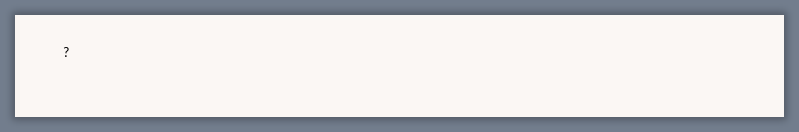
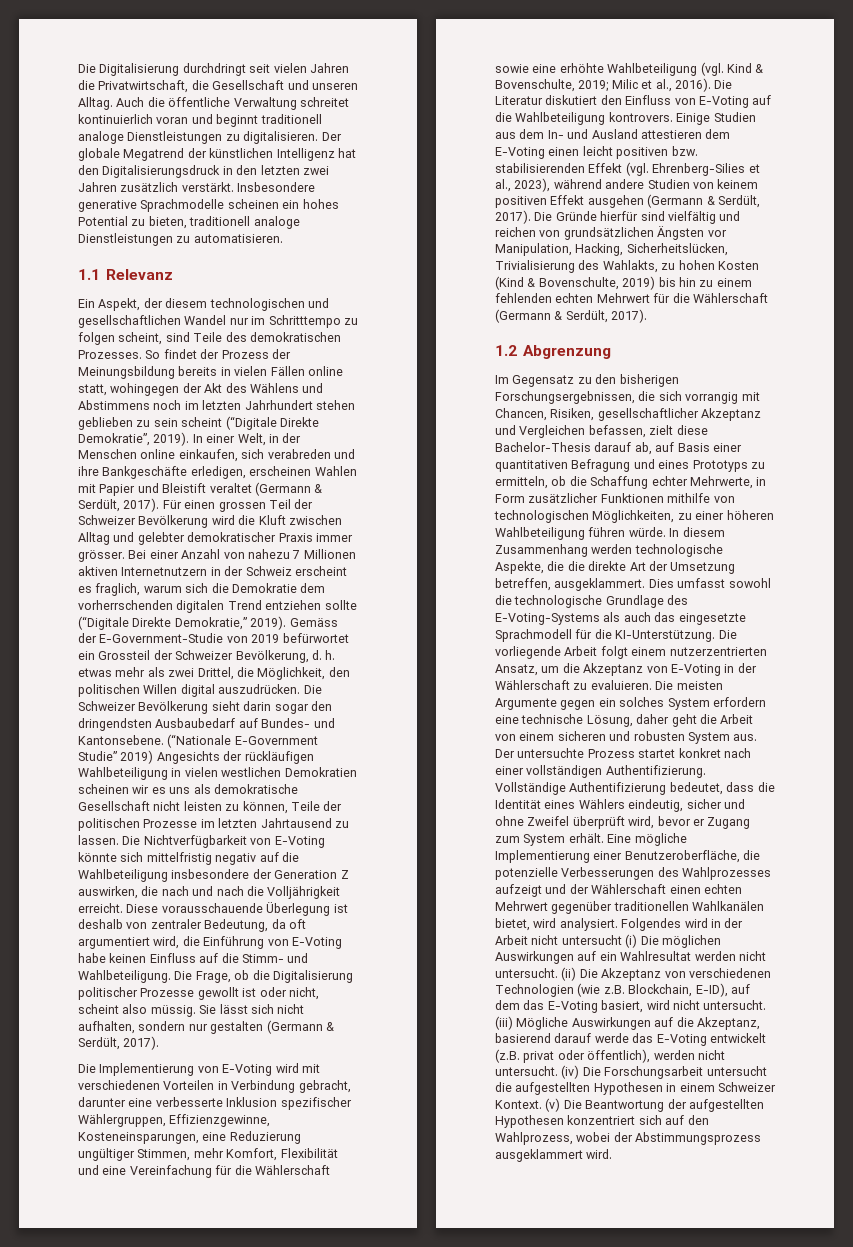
- ?
+ Die Digitalisierung durchdringt seit vielen Jahren die Privatwirtschaft, die Gesellschaft und unseren Alltag. Auch die öffentliche Verwaltung schreitet kontinuierlich voran und beginnt traditionell analoge Dienstleistungen zu digitalisieren. Der globale Megatrend der künstlichen Intelligenz hat den Digitalisierungsdruck in den letzten zwei Jahren zusätzlich verstärkt. Insbesondere generative Sprachmodelle scheinen ein hohes Potential zu bieten, traditionell analoge Dienstleistungen zu automatisieren.
+ 1.1 Relevanz
+ Ein Aspekt, der diesem technologischen und gesellschaftlichen Wandel nur im Schritttempo zu folgen scheint, sind Teile des demokratischen Prozesses. So findet der Prozess der Meinungsbildung bereits in vielen Fällen online statt, wohingegen der Akt des Wählens und Abstimmens noch im letzten Jahrhundert stehen geblieben zu sein scheint (“Digitale Direkte Demokratie”, 2019). In einer Welt, in der Menschen online einkaufen, sich verabreden und ihre Bankgeschäfte erledigen, erscheinen Wahlen mit Papier und Bleistift veraltet (Germann & Serdült, 2017). Für einen grossen Teil der Schweizer Bevölkerung wird die Kluft zwischen Alltag und gelebter demokratischer Praxis immer grösser. Bei einer Anzahl von nahezu 7 Millionen aktiven Internetnutzern in der Schweiz erscheint es fraglich, warum sich die Demokratie dem vorherrschenden digitalen Trend entziehen sollte (“Digitale Direkte Demokratie,” 2019). Gemäss der E-Government-Studie von 2019 befürwortet ein Grossteil der Schweizer Bevölkerung, d. h. etwas mehr als zwei Drittel, die Möglichkeit, den politischen Willen digital auszudrücken. Die Schweizer Bevölkerung sieht darin sogar den dringendsten Ausbaubedarf auf Bundes- und Kantonsebene. (“Nationale E-Government Studie” 2019) Angesichts der rückläufigen Wahlbeteiligung in vielen westlichen Demokratien scheinen wir es uns als demokratische Gesellschaft nicht leisten zu können, Teile der politischen Prozesse im letzten Jahrtausend zu lassen. Die Nichtverfügbarkeit von E-Voting könnte sich mittelfristig negativ auf die Wahlbeteiligung insbesondere der Generation Z auswirken, die nach und nach die Volljährigkeit erreicht. Diese vorausschauende Überlegung ist deshalb von zentraler Bedeutung, da oft argumentiert wird, die Einführung von E-Voting habe keinen Einfluss auf die Stimm- und Wahlbeteiligung. Die Frage, ob die Digitalisierung politischer Prozesse gewollt ist oder nicht, scheint also müssig. Sie lässt sich nicht aufhalten, sondern nur gestalten (Germann & Serdült, 2017).
+ Die Implementierung von E-Voting wird mit verschiedenen Vorteilen in Verbindung gebracht, darunter eine verbesserte Inklusion spezifischer Wählergruppen, Effizienzgewinne, Kosteneinsparungen, eine Reduzierung ungültiger Stimmen, mehr Komfort, Flexibilität und eine Vereinfachung für die Wählerschaft sowie eine erhöhte Wahlbeteiligung (vgl. Kind & Bovenschulte, 2019; Milic et al., 2016). Die Literatur diskutiert den Einfluss von E-Voting auf die Wahlbeteiligung kontrovers. Einige Studien aus dem In- und Ausland attestieren dem E-Voting einen leicht positiven bzw. stabilisierenden Effekt (vgl. Ehrenberg-Silies et al., 2023), während andere Studien von keinem positiven Effekt ausgehen (Germann & Serdült, 2017). Die Gründe hierfür sind vielfältig und reichen von grundsätzlichen Ängsten vor Manipulation, Hacking, Sicherheitslücken, Trivialisierung des Wahlakts, zu hohen Kosten (Kind & Bovenschulte, 2019) bis hin zu einem fehlenden echten Mehrwert für die Wählerschaft (Germann & Serdült, 2017).
+ 1.2 Abgrenzung
+ Im Gegensatz zu den bisherigen Forschungsergebnissen, die sich vorrangig mit Chancen, Risiken, gesellschaftlicher Akzeptanz und Vergleichen befassen, zielt diese Bachelor-Thesis darauf ab, auf Basis einer quantitativen Befragung und eines Prototyps zu ermitteln, ob die Schaffung echter Mehrwerte, in Form zusätzlicher Funktionen mithilfe von technologischen Möglichkeiten, zu einer höheren Wahlbeteiligung führen würde. In diesem Zusammenhang werden technologische Aspekte, die die direkte Art der Umsetzung betreffen, ausgeklammert. Dies umfasst sowohl die technologische Grundlage des E-Voting-Systems als auch das eingesetzte Sprachmodell für die KI-Unterstützung. Die vorliegende Arbeit folgt einem nutzerzentrierten Ansatz, um die Akzeptanz von E-Voting in der Wählerschaft zu evaluieren. Die meisten Argumente gegen ein solches System erfordern eine technische Lösung, daher geht die Arbeit von einem sicheren und robusten System aus. Der untersuchte Prozess startet konkret nach einer vollständigen Authentifizierung. Vollständige Authentifizierung bedeutet, dass die Identität eines Wählers eindeutig, sicher und ohne Zweifel überprüft wird, bevor er Zugang zum System erhält. Eine mögliche Implementierung einer Benutzeroberfläche, die potenzielle Verbesserungen des Wahlprozesses aufzeigt und der Wählerschaft einen echten Mehrwert gegenüber traditionellen Wahlkanälen bietet, wird analysiert. Folgendes wird in der Arbeit nicht untersucht (i) Die möglichen Auswirkungen auf ein Wahlresultat werden nicht untersucht. (ii) Die Akzeptanz von verschiedenen Technologien (wie z.B. Blockchain, E-ID), auf dem das E-Voting basiert, wird nicht untersucht. (iii) Mögliche Auswirkungen auf die Akzeptanz, basierend darauf werde das E-Voting entwickelt (z.B. privat oder öffentlich), werden nicht untersucht. (iv) Die Forschungsarbeit untersucht die aufgestellten Hypothesen in einem Schweizer Kontext. (v) Die Beantwortung der aufgestellten Hypothesen konzentriert sich auf den Wahlprozess, wobei der Abstimmungsprozess ausgeklammert wird.

